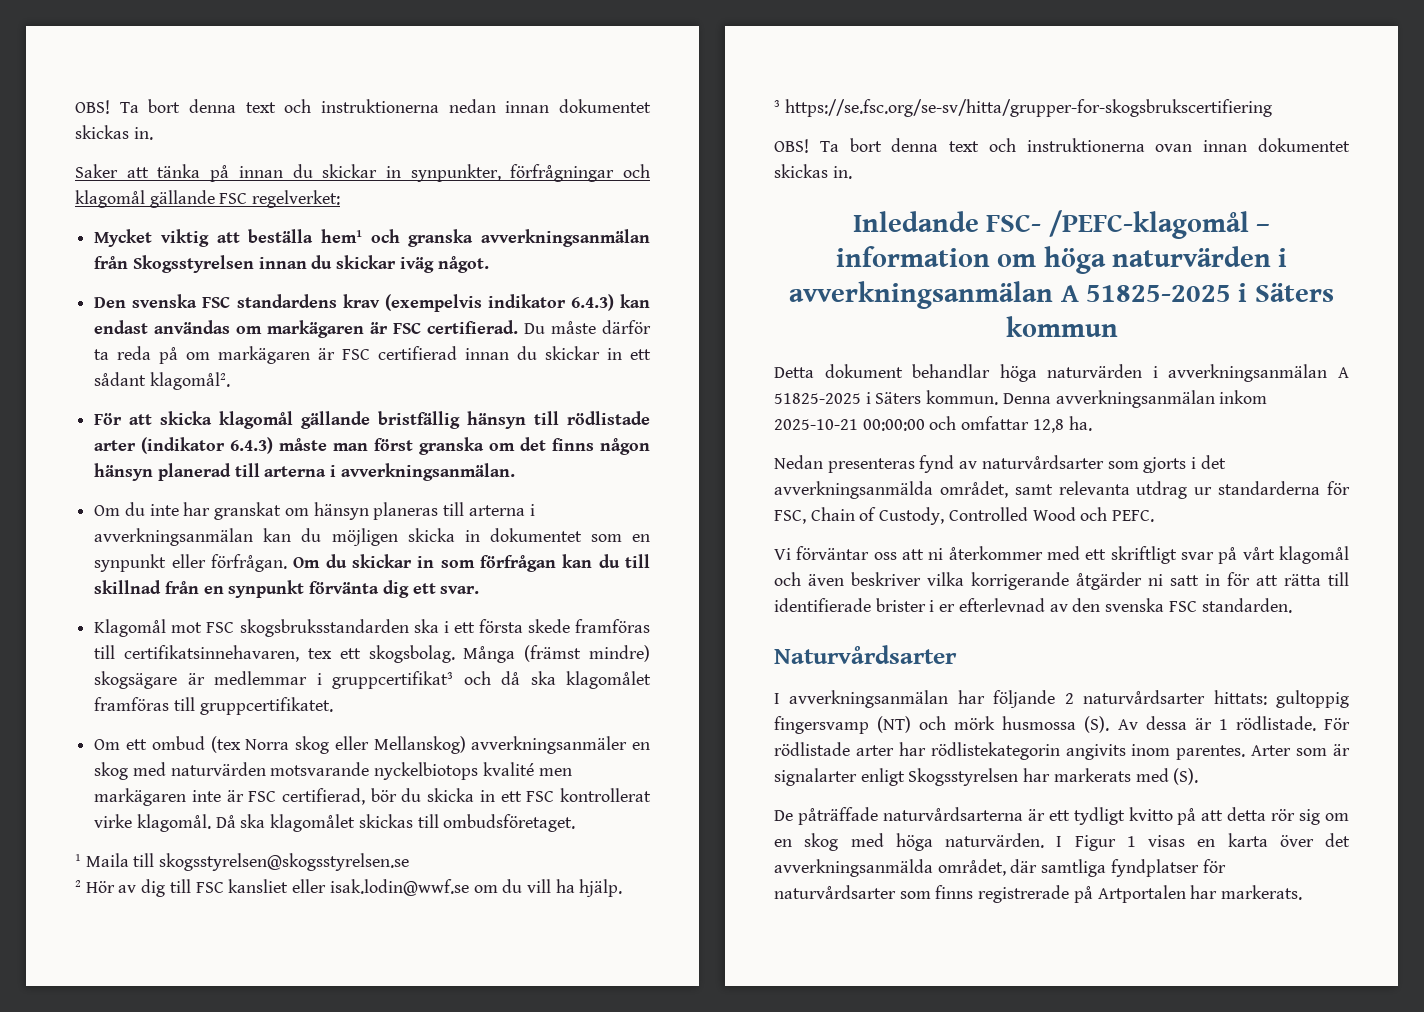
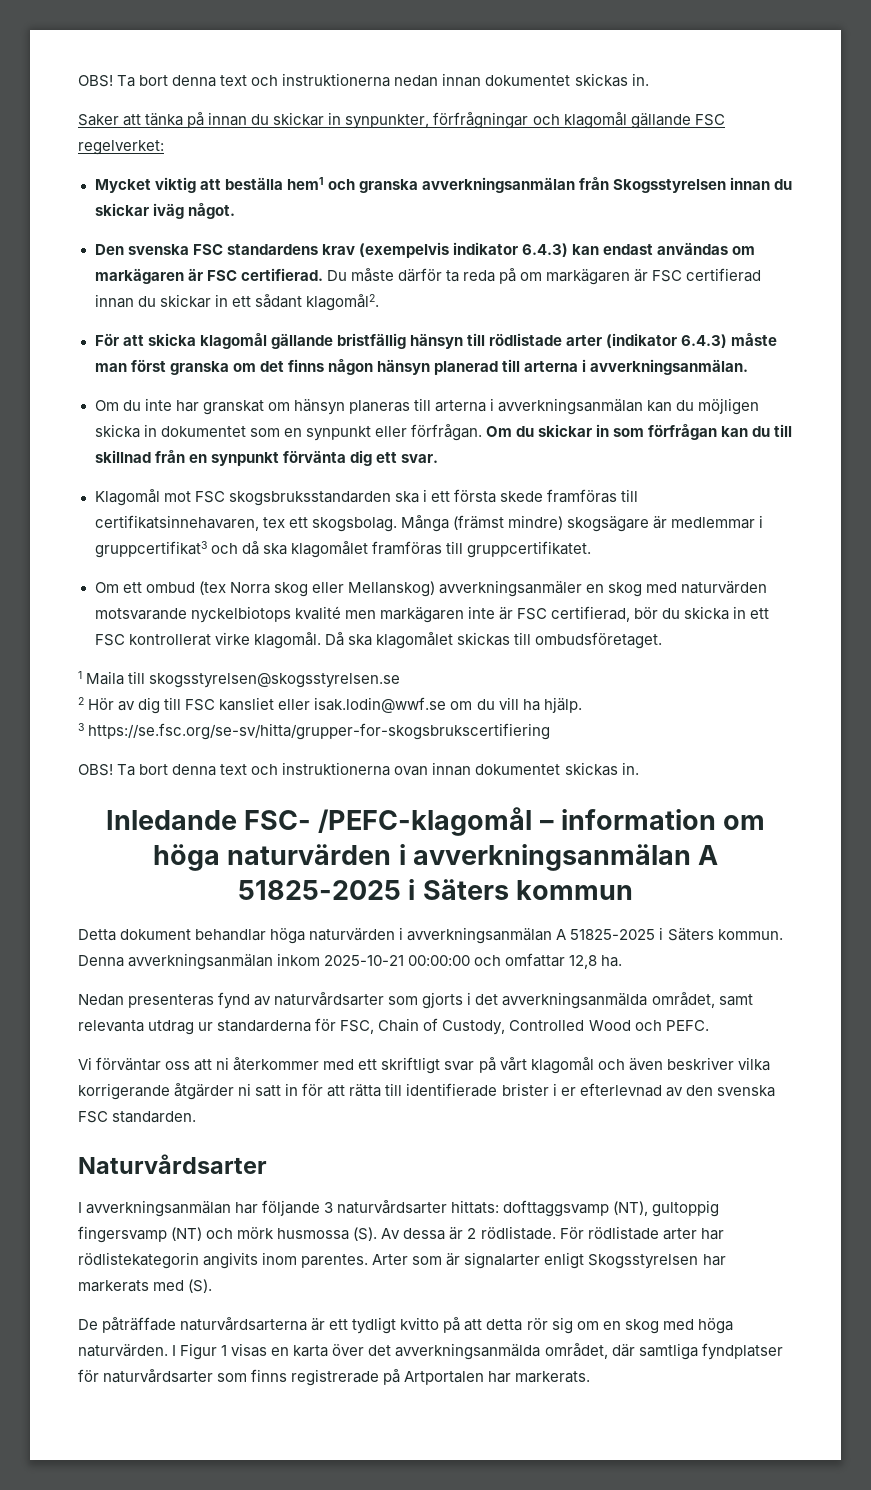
- I avverkningsanmälan har följande 2 naturvårdsarter hittats: gultoppig fingersvamp (NT) och mörk husmossa (S). Av dessa är 1 rödlistade.
+ I avverkningsanmälan har följande 3 naturvårdsarter hittats: dofttaggsvamp (NT), gultoppig fingersvamp (NT) och mörk husmossa (S). Av dessa är 2 rödlistade.

